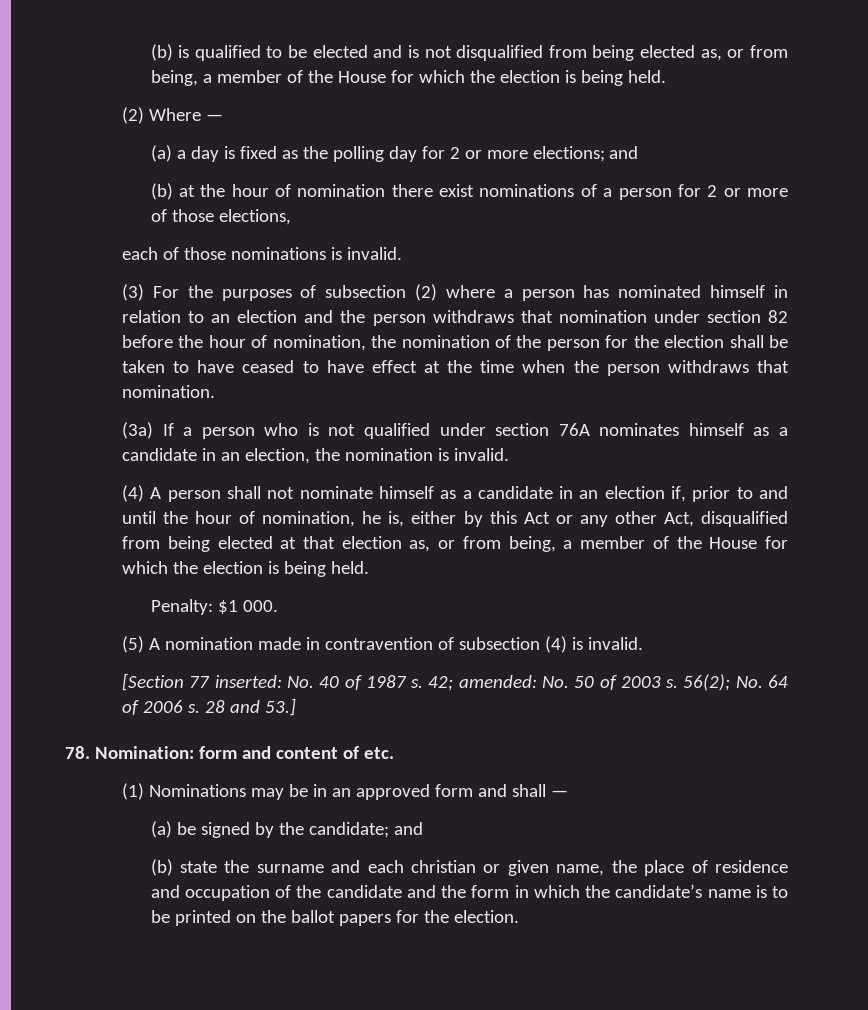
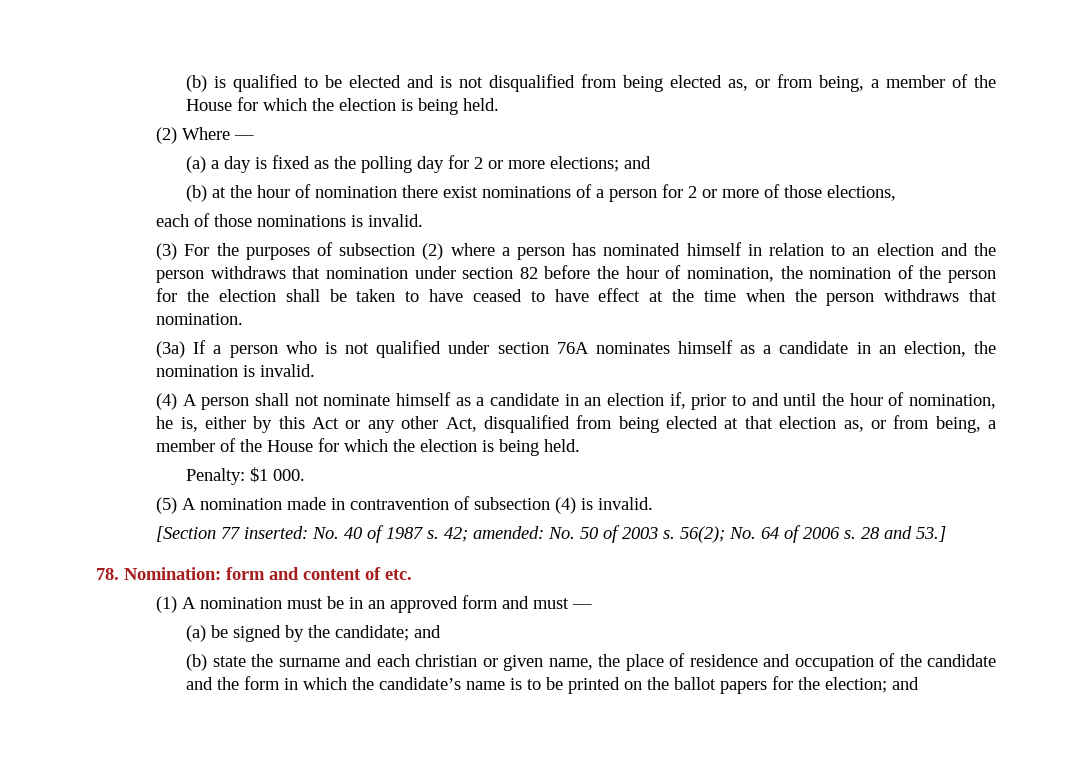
- (1) Nominations may be in an approved form and shall —
+ (1) A nomination must be in an approved form and must —
- (b) state the surname and each christian or given name, the place of residence and occupation of the candidate and the form in which the candidate’s name is to be printed on the ballot papers for the election.
+ (b) state the surname and each christian or given name, the place of residence and occupation of the candidate and the form in which the candidate’s name is to be printed on the ballot papers for the election; and

